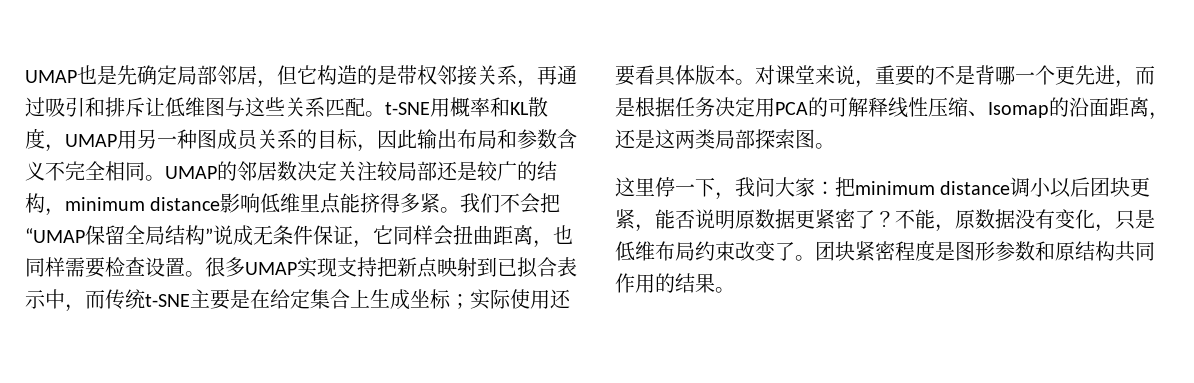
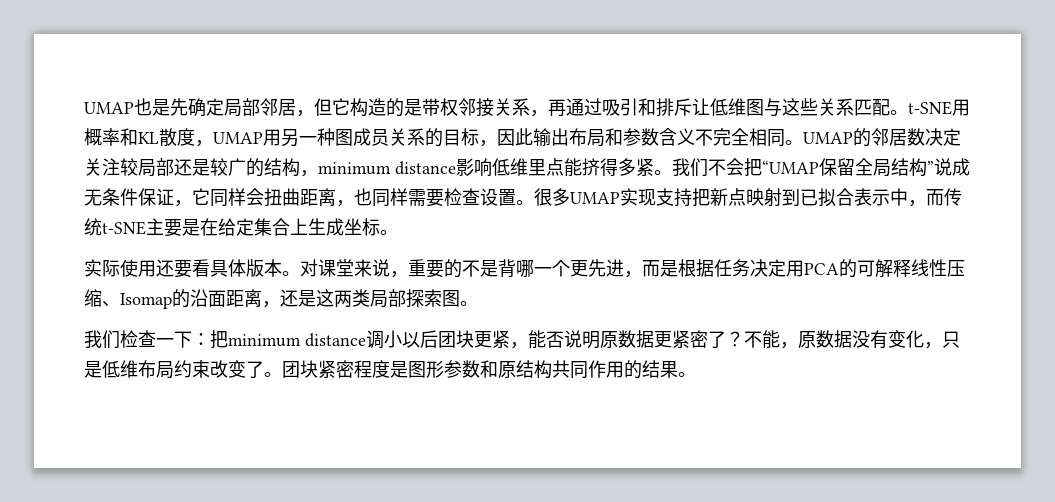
- 很多UMAP实现支持把新点映射到已拟合表示中，而传统t-SNE主要是在给定集合上生成坐标；实际使用还要看具体版本。
+ 很多UMAP实现支持把新点映射到已拟合表示中，而传统t-SNE主要是在给定集合上生成坐标。
+ 实际使用还要看具体版本。
- 这里停一下，我问大家：把minimum distance调小以后团块更紧，能否说明原数据更紧密了？
+ 我们检查一下：把minimum distance调小以后团块更紧，能否说明原数据更紧密了？

